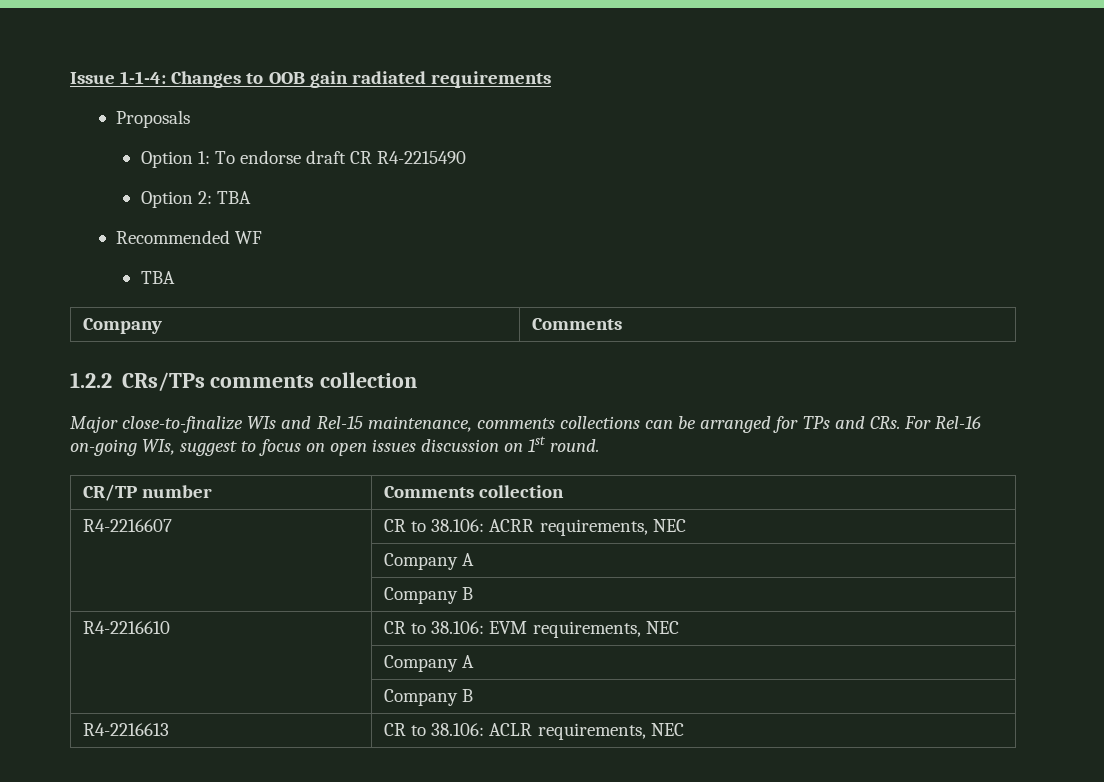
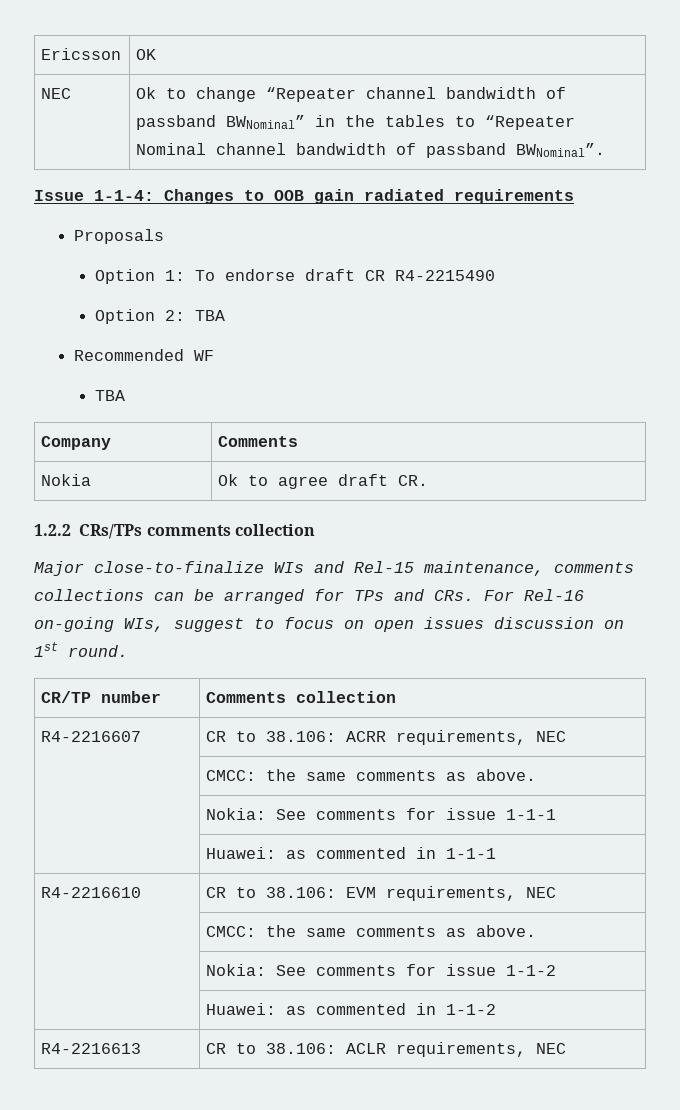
+ Ericsson | OK
+ NEC | Ok to change “Repeater channel bandwidth of passband BWNominal” in the tables to “Repeater Nominal channel bandwidth of passband BWNominal”.
+ Nokia | Ok to agree draft CR.
  R4-2216607 | CR to 38.106: ACRR requirements, NEC
- | Company A
- | Company B
+ | CMCC: the same comments as above.
+ | Nokia: See comments for issue 1-1-1
+ | Huawei: as commented in 1-1-1
  R4-2216610 | CR to 38.106: EVM requirements, NEC
- | Company A
- | Company B
+ | CMCC: the same comments as above.
+ | Nokia: See comments for issue 1-1-2
+ | Huawei: as commented in 1-1-2

